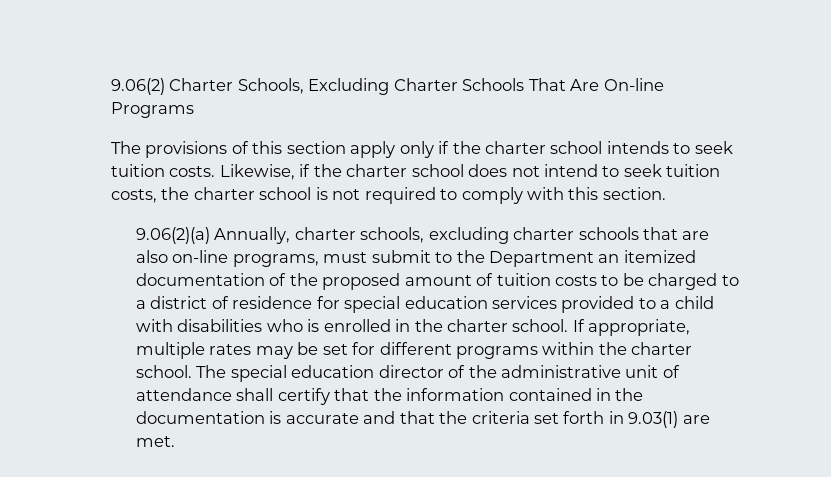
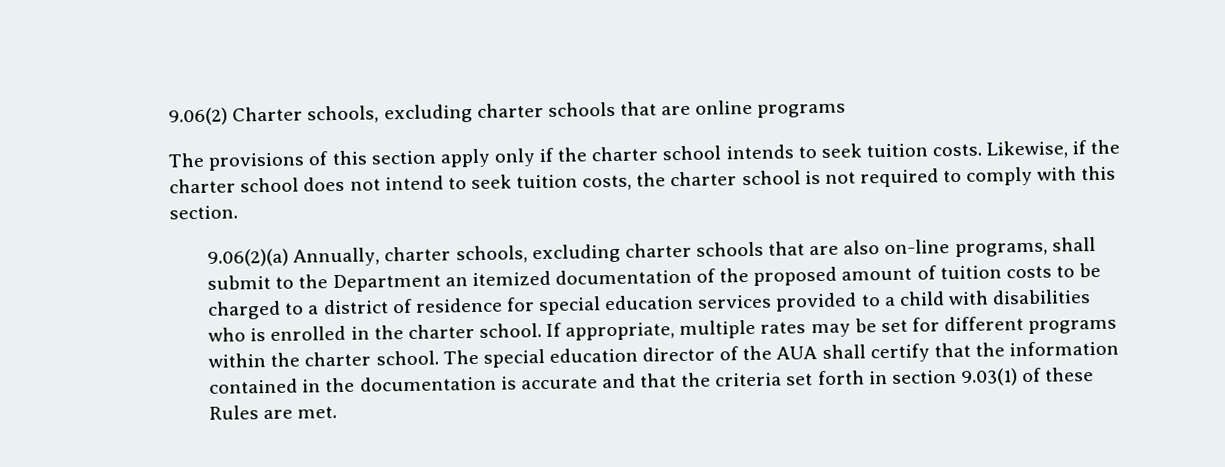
- 9.06(2) Charter Schools, Excluding Charter Schools That Are On-line Programs
+ 9.06(2) Charter schools, excluding charter schools that are online programs
- 9.06(2)(a) Annually, charter schools, excluding charter schools that are also on-line programs, must submit to the Department an itemized documentation of the proposed amount of tuition costs to be charged to a district of residence for special education services provided to a child with disabilities who is enrolled in the charter school.
+ 9.06(2)(a) Annually, charter schools, excluding charter schools that are also on-line programs, shall submit to the Department an itemized documentation of the proposed amount of tuition costs to be charged to a district of residence for special education services provided to a child with disabilities who is enrolled in the charter school.
- The special education director of the administrative unit of attendance shall certify that the information contained in the documentation is accurate and that the criteria set forth in 9.03(1) are met.
+ The special education director of the AUA shall certify that the information contained in the documentation is accurate and that the criteria set forth in section 9.03(1) of these Rules are met.

